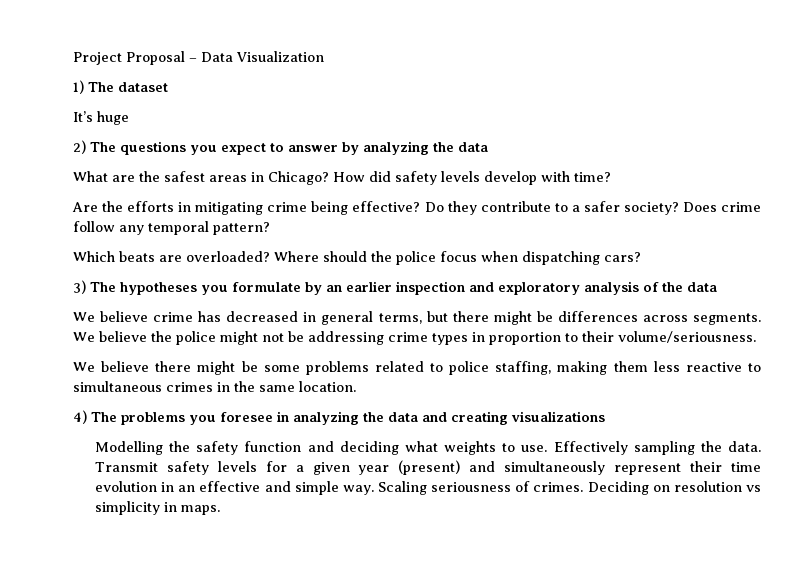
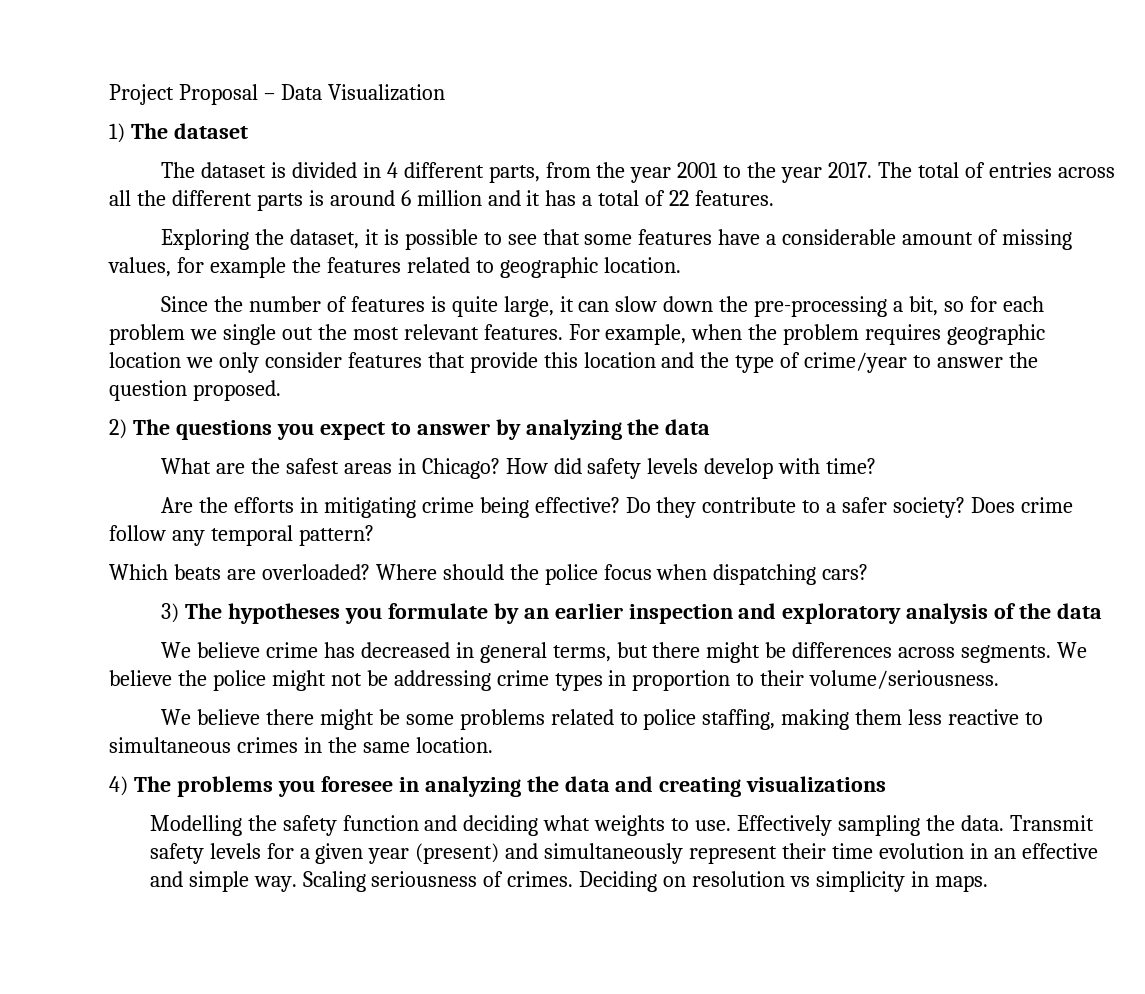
- It’s huge
+ The dataset is divided in 4 different parts, from the year 2001 to the year 2017. The total of entries across all the different parts is around 6 million and it has a total of 22 features.
+ Exploring the dataset, it is possible to see that some features have a considerable amount of missing values, for example the features related to geographic location.
+ Since the number of features is quite large, it can slow down the pre-processing a bit, so for each problem we single out the most relevant features. For example, when the problem requires geographic location we only consider features that provide this location and the type of crime/year to answer the question proposed.

